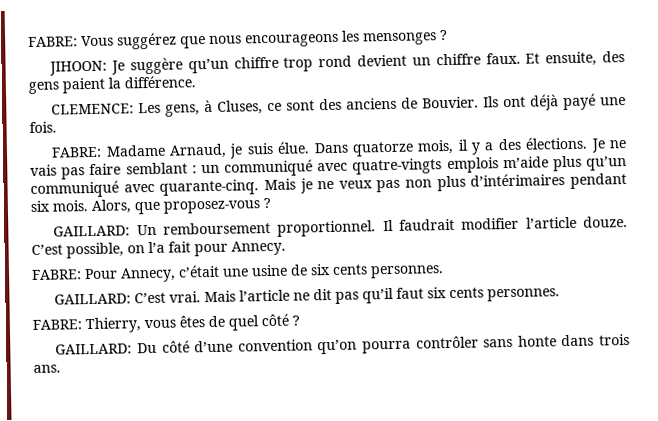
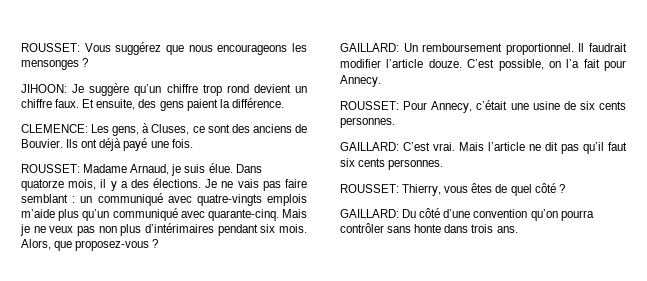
- FABRE: Vous suggérez que nous encourageons les mensonges ?
+ ROUSSET: Vous suggérez que nous encourageons les mensonges ?
- FABRE: Madame Arnaud, je suis élue.
+ ROUSSET: Madame Arnaud, je suis élue.
- FABRE: Pour Annecy, c’était une usine de six cents personnes.
+ ROUSSET: Pour Annecy, c’était une usine de six cents personnes.
- FABRE: Thierry, vous êtes de quel côté ?
+ ROUSSET: Thierry, vous êtes de quel côté ?

